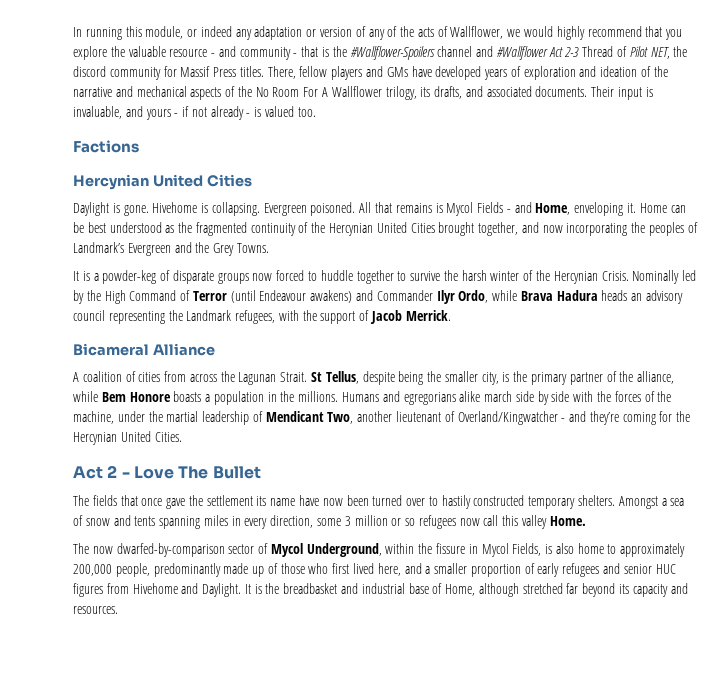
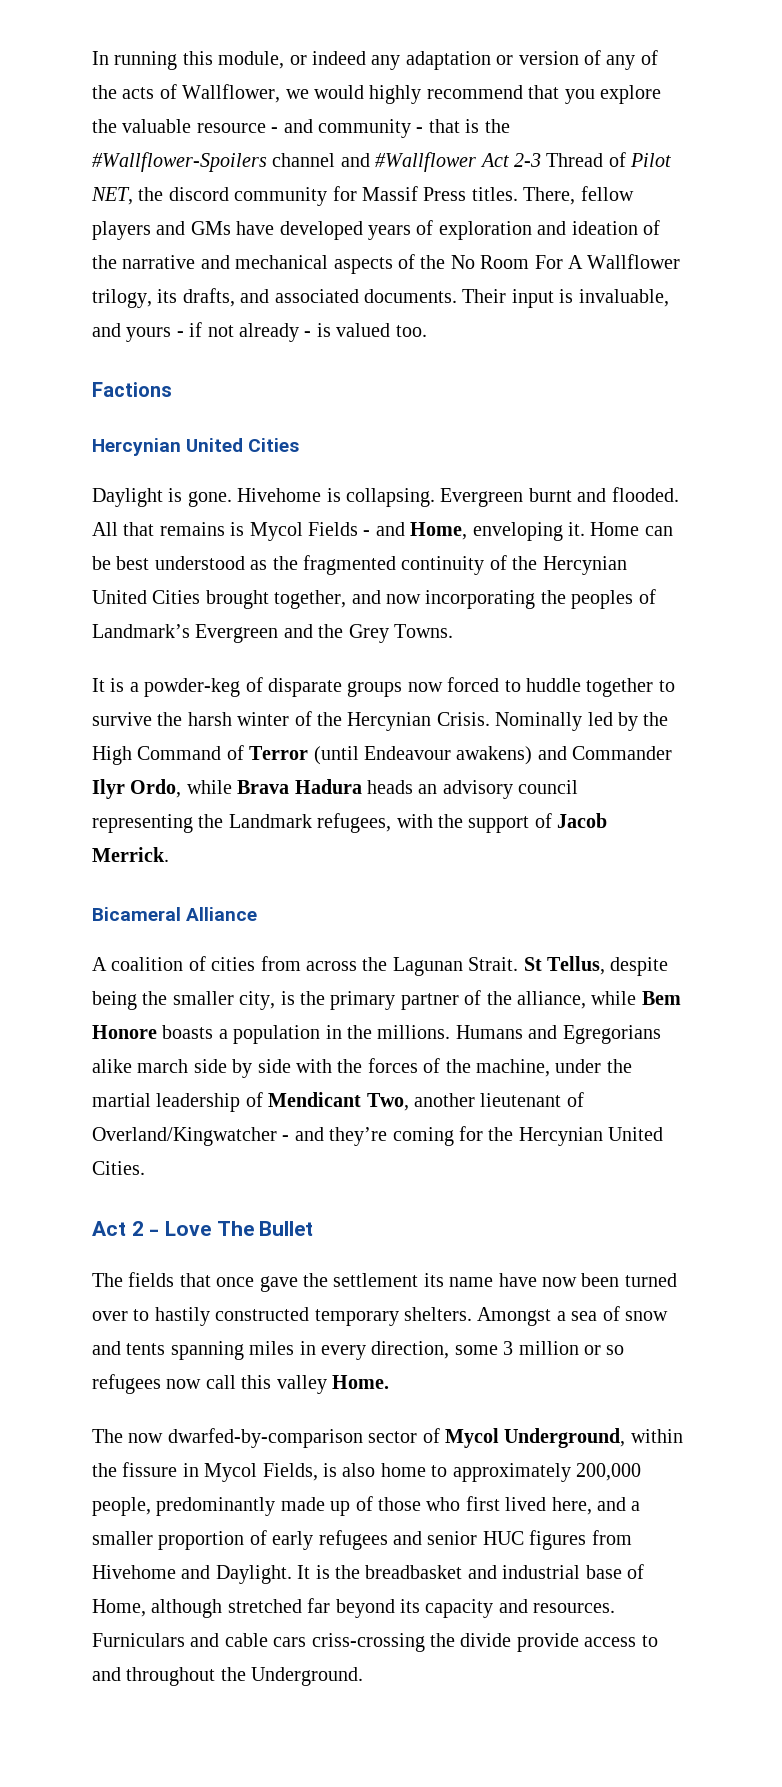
- Evergreen poisoned.
+ Evergreen burnt and flooded.
- Humans and egregorians alike march side by side with the forces of the machine, under the martial leadership of Mendicant Two, another lieutenant of Overland/Kingwatcher - and they’re coming for the Hercynian United Cities.
+ Humans and Egregorians alike march side by side with the forces of the machine, under the martial leadership of Mendicant Two, another lieutenant of Overland/Kingwatcher - and they’re coming for the Hercynian United Cities.
+ Furniculars and cable cars criss-crossing the divide provide access to and throughout the Underground.

